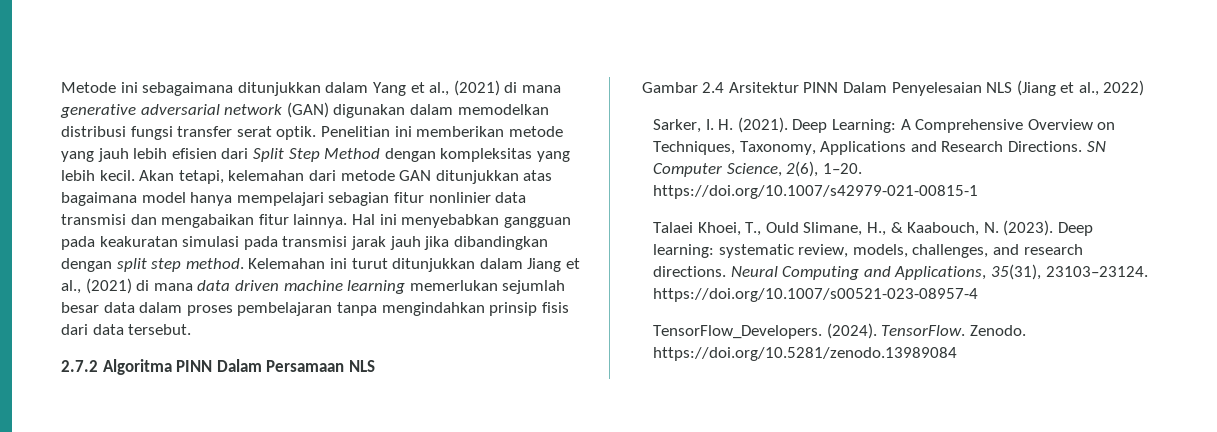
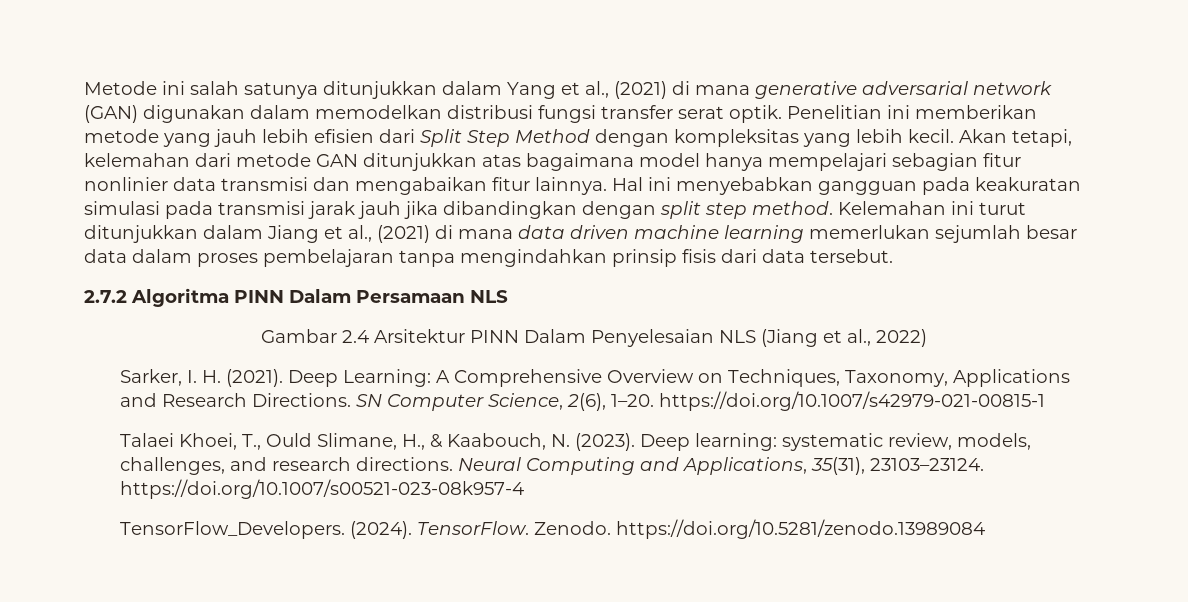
- Metode ini sebagaimana ditunjukkan dalam Yang et al., (2021) di mana generative adversarial network (GAN) digunakan dalam memodelkan distribusi fungsi transfer serat optik.
+ Metode ini salah satunya ditunjukkan dalam Yang et al., (2021) di mana generative adversarial network (GAN) digunakan dalam memodelkan distribusi fungsi transfer serat optik.
- Neural Computing and Applications, 35(31), 23103–23124. https://doi.org/10.1007/s00521-023-08957-4
+ Neural Computing and Applications, 35(31), 23103–23124. https://doi.org/10.1007/s00521-023-08k957-4

